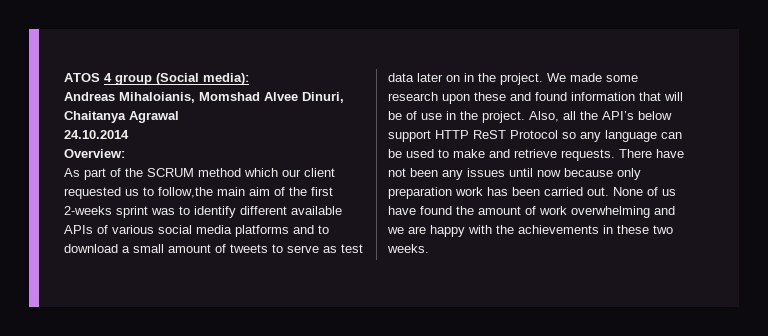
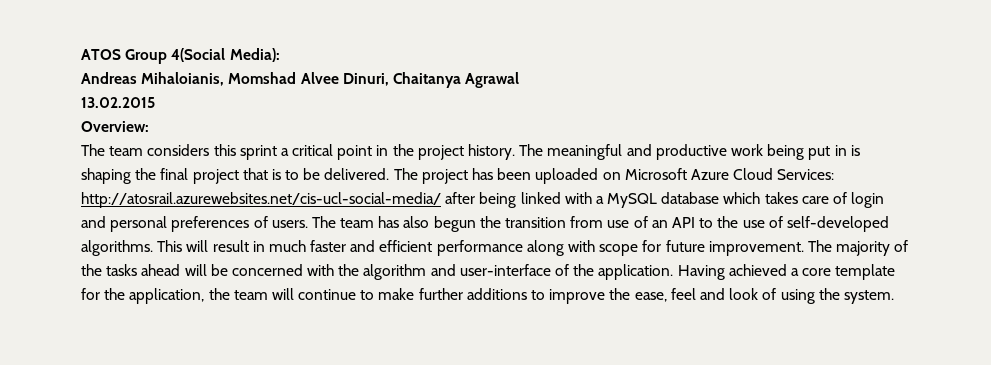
- ATOS 4 group (Social media):
+ ATOS Group 4(Social Media):
- 24.10.2014
+ 13.02.2015
- As part of the SCRUM method which our client requested us to follow,the main aim of the first 2-weeks sprint was to identify different available APIs of various social media platforms and to download a small amount of tweets to serve as test data later on in the project. We made some research upon these and found information that will be of use in the project. Also, all the API’s below support HTTP ReST Protocol so any language can be used to make and retrieve requests. There have not been any issues until now because only preparation work has been carried out. None of us have found the amount of work overwhelming and we are happy with the achievements in these two weeks.
+ The team considers this sprint a critical point in the project history. The meaningful and productive work being put in is shaping the final project that is to be delivered. The project has been uploaded on Microsoft Azure Cloud Services: http://atosrail.azurewebsites.net/cis-ucl-social-media/ after being linked with a MySQL database which takes care of login and personal preferences of users. The team has also begun the transition from use of an API to the use of self-developed algorithms. This will result in much faster and efficient performance along with scope for future improvement. The majority of the tasks ahead will be concerned with the algorithm and user-interface of the application. Having achieved a core template for the application, the team will continue to make further additions to improve the ease, feel and look of using the system.

